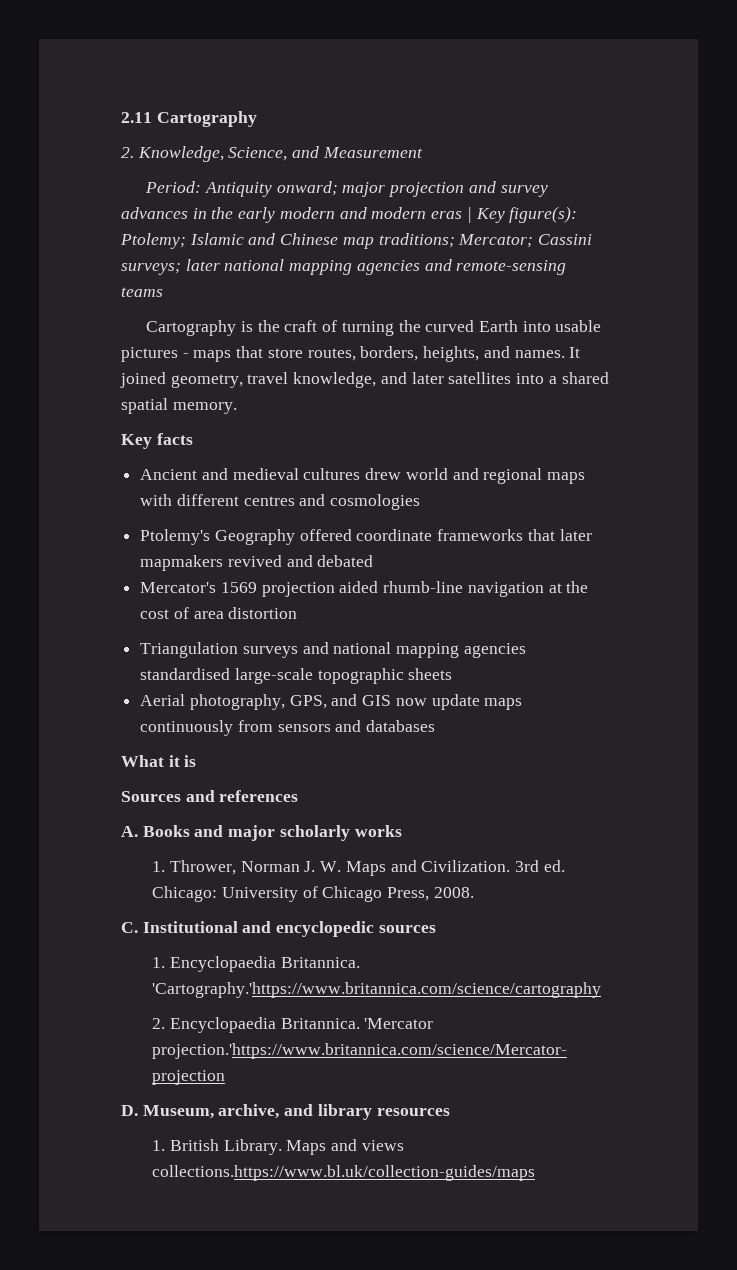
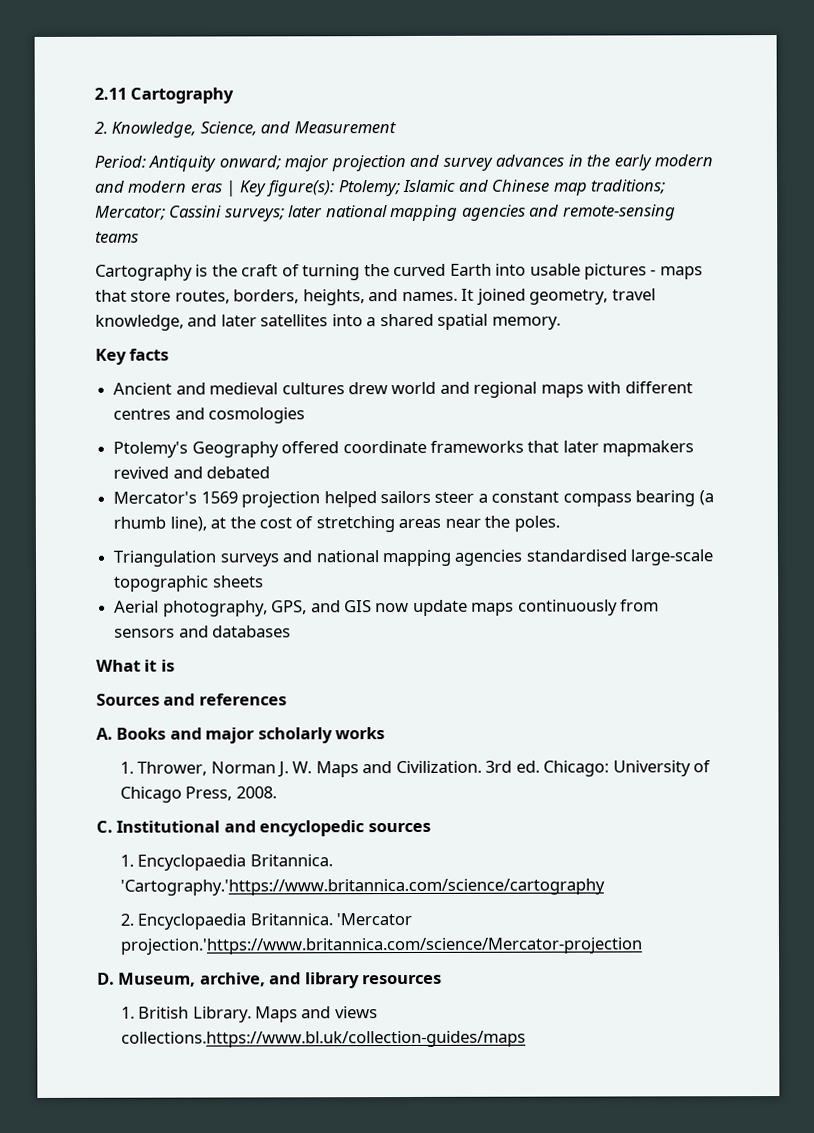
- Mercator's 1569 projection aided rhumb-line navigation at the cost of area distortion
+ Mercator's 1569 projection helped sailors steer a constant compass bearing (a rhumb line), at the cost of stretching areas near the poles.

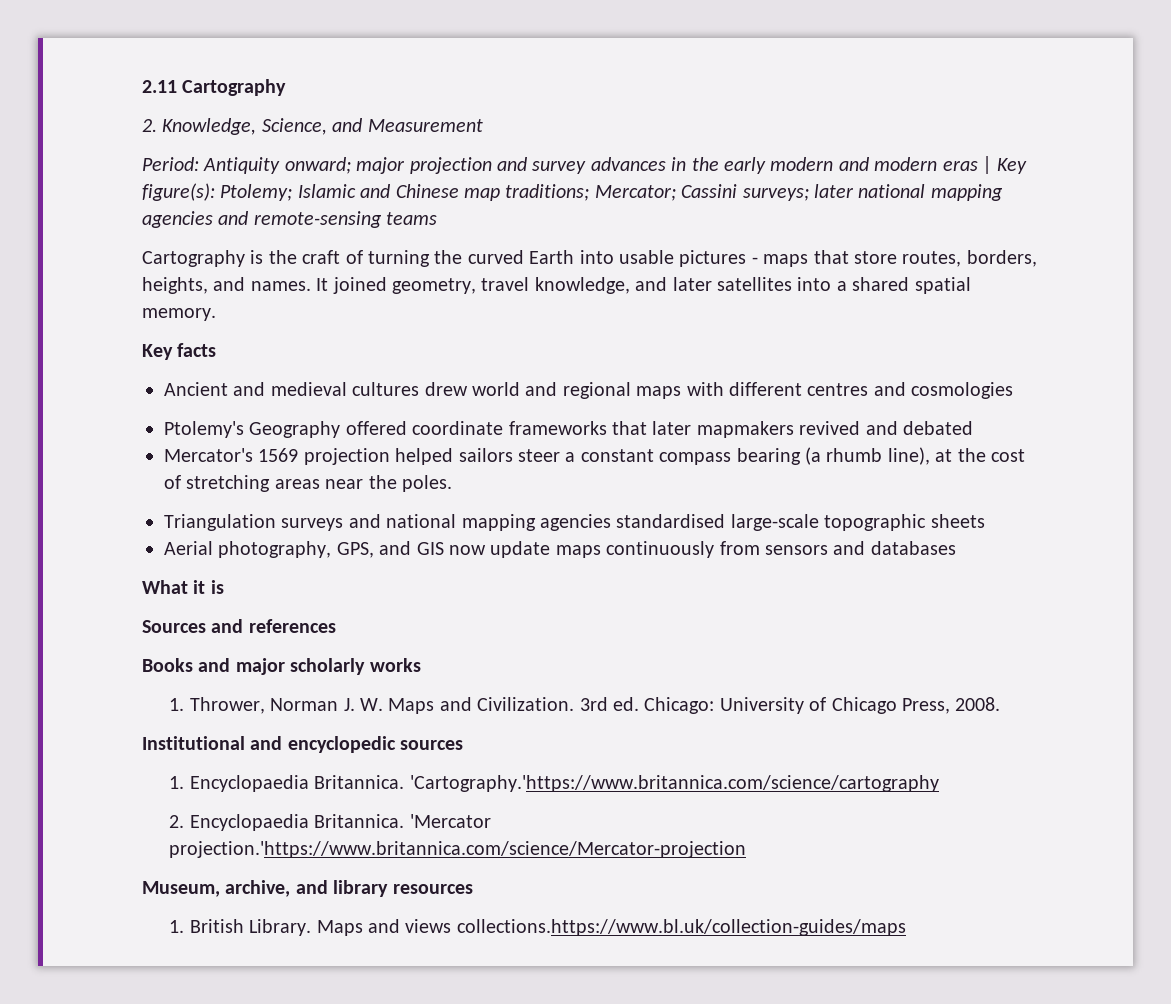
- A. Books and major scholarly works
+ Books and major scholarly works
- C. Institutional and encyclopedic sources
+ Institutional and encyclopedic sources
- D. Museum, archive, and library resources
+ Museum, archive, and library resources

